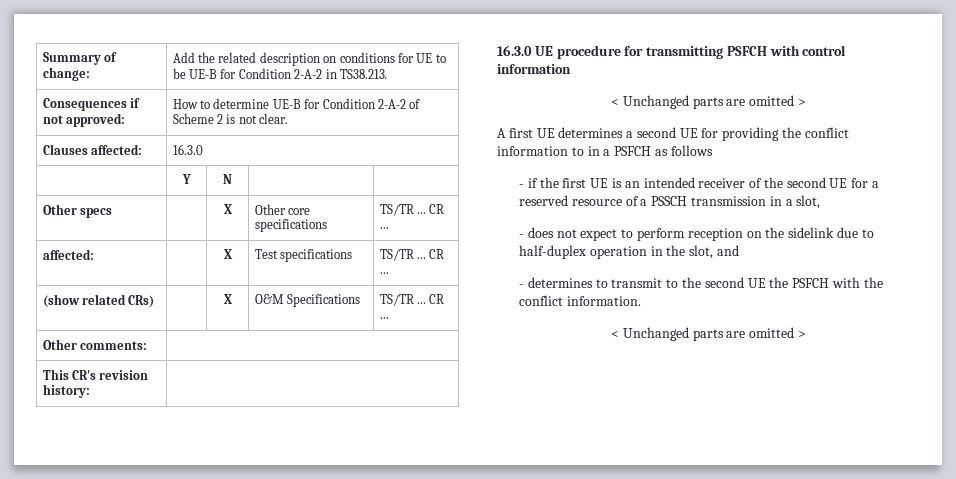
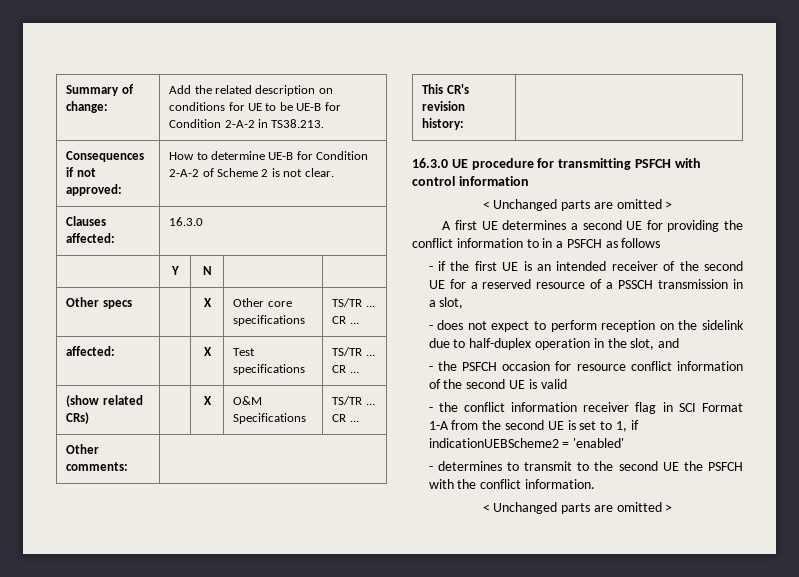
+ - the PSFCH occasion for resource conflict information of the second UE is valid
+ - the conflict information receiver flag in SCI Format 1-A from the second UE is set to 1, if indicationUEBScheme2 = 'enabled'

